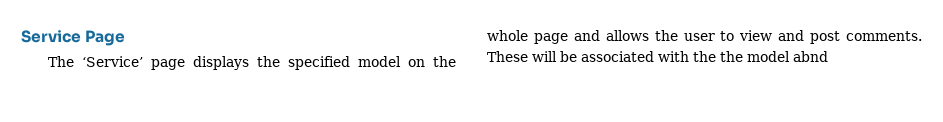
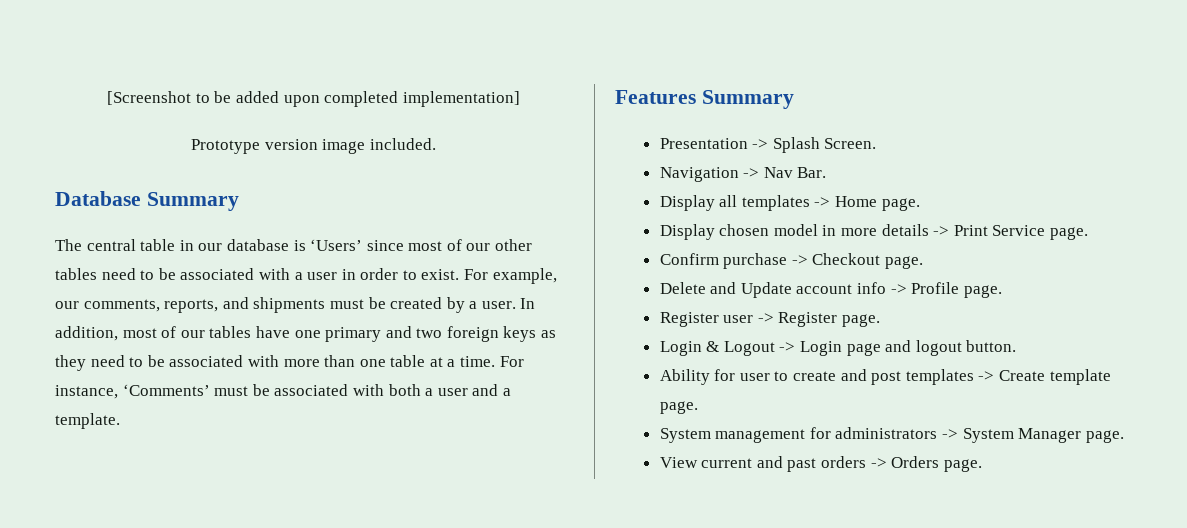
- Service Page
- The ‘Service’ page displays the specified model on the whole page and allows the user to view and post comments. These will be associated with the the model abnd
+ [Screenshot to be added upon completed implementation]
+ Prototype version image included.
+ Database Summary
+ The central table in our database is ‘Users’ since most of our other tables need to be associated with a user in order to exist. For example, our comments, reports, and shipments must be created by a user. In addition, most of our tables have one primary and two foreign keys as they need to be associated with more than one table at a time. For instance, ‘Comments’ must be associated with both a user and a template.
+ Features Summary
+ Presentation -> Splash Screen.
+ Navigation -> Nav Bar.
+ Display all templates -> Home page.
+ Display chosen model in more details -> Print Service page.
+ Confirm purchase -> Checkout page.
+ Delete and Update account info -> Profile page.
+ Register user -> Register page.
+ Login & Logout -> Login page and logout button.
+ Ability for user to create and post templates -> Create template page.
+ System management for administrators -> System Manager page.
+ View current and past orders -> Orders page.

